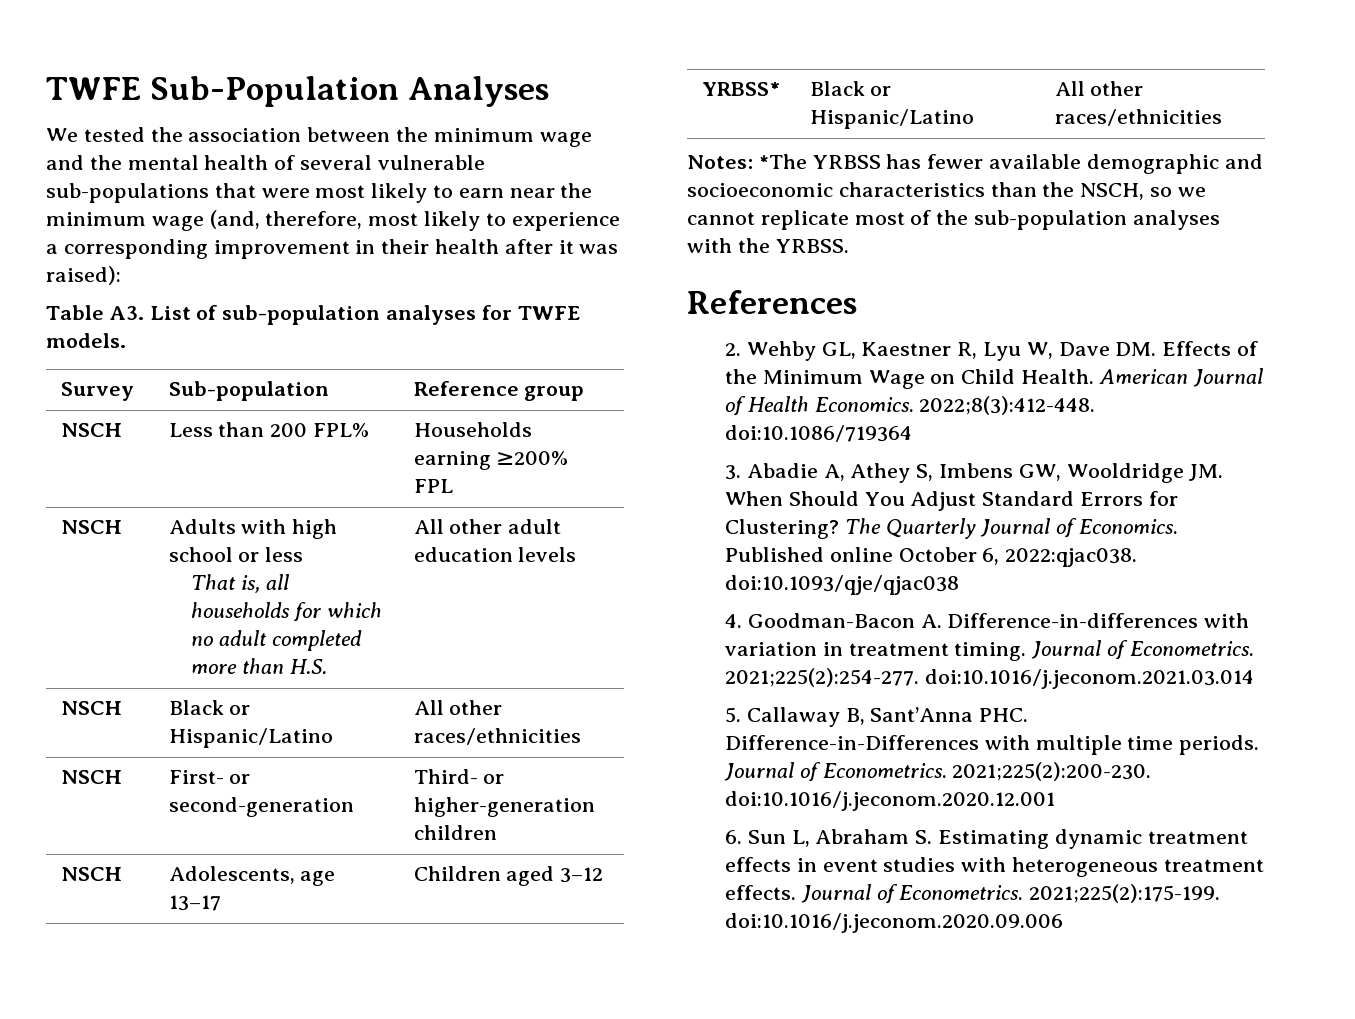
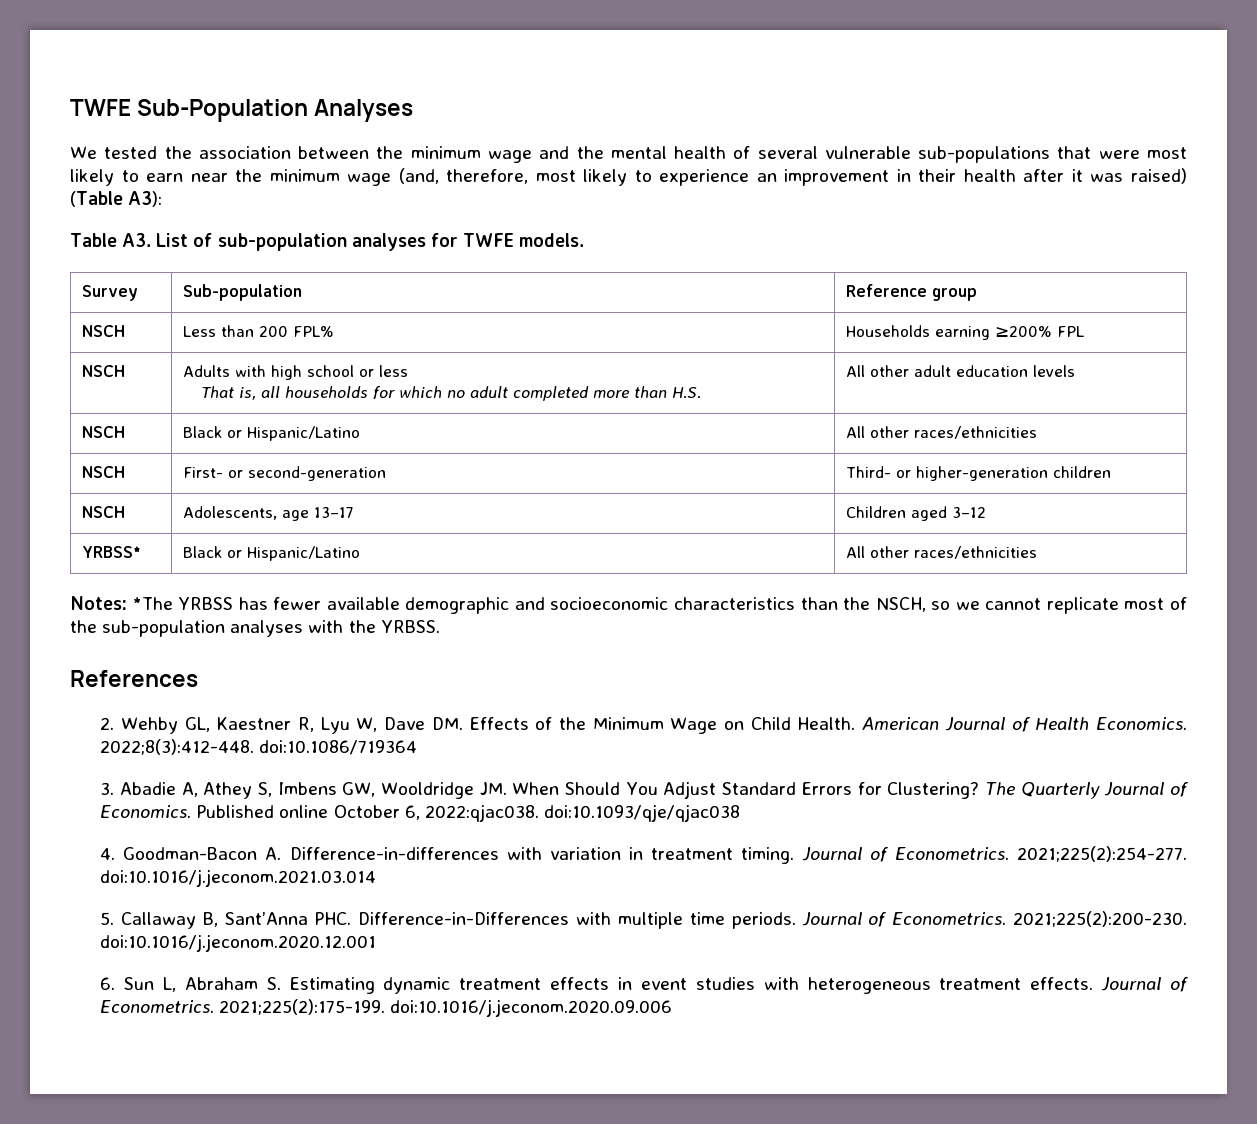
- We tested the association between the minimum wage and the mental health of several vulnerable sub-populations that were most likely to earn near the minimum wage (and, therefore, most likely to experience a corresponding improvement in their health after it was raised):
+ We tested the association between the minimum wage and the mental health of several vulnerable sub-populations that were most likely to earn near the minimum wage (and, therefore, most likely to experience an improvement in their health after it was raised) (Table A3):

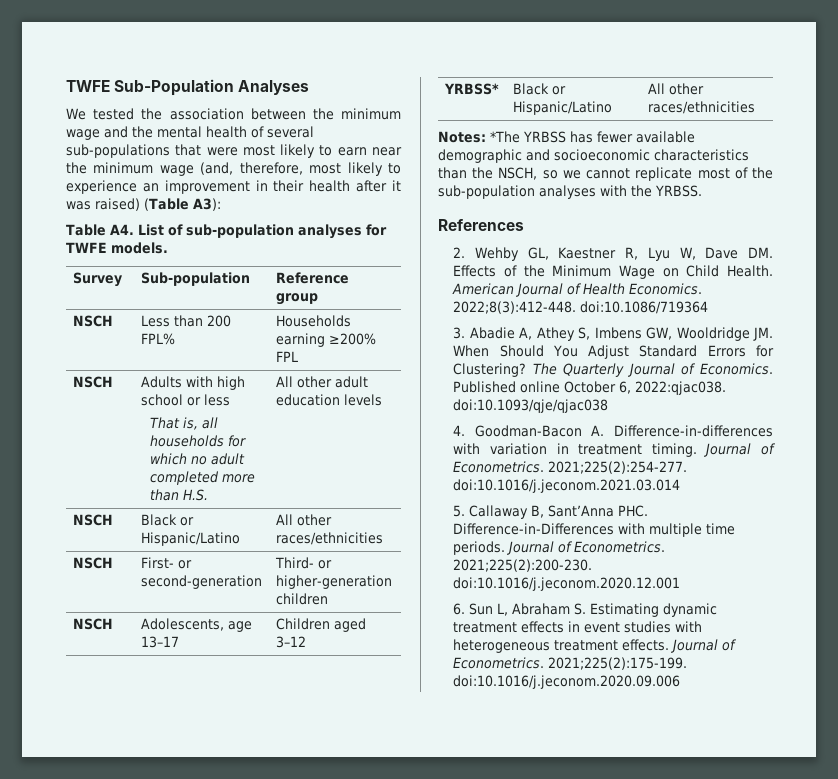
- We tested the association between the minimum wage and the mental health of several vulnerable sub-populations that were most likely to earn near the minimum wage (and, therefore, most likely to experience an improvement in their health after it was raised) (Table A3):
+ We tested the association between the minimum wage and the mental health of several sub-populations that were most likely to earn near the minimum wage (and, therefore, most likely to experience an improvement in their health after it was raised) (Table A3):
- Table A3. List of sub-population analyses for TWFE models.
+ Table A4. List of sub-population analyses for TWFE models.

